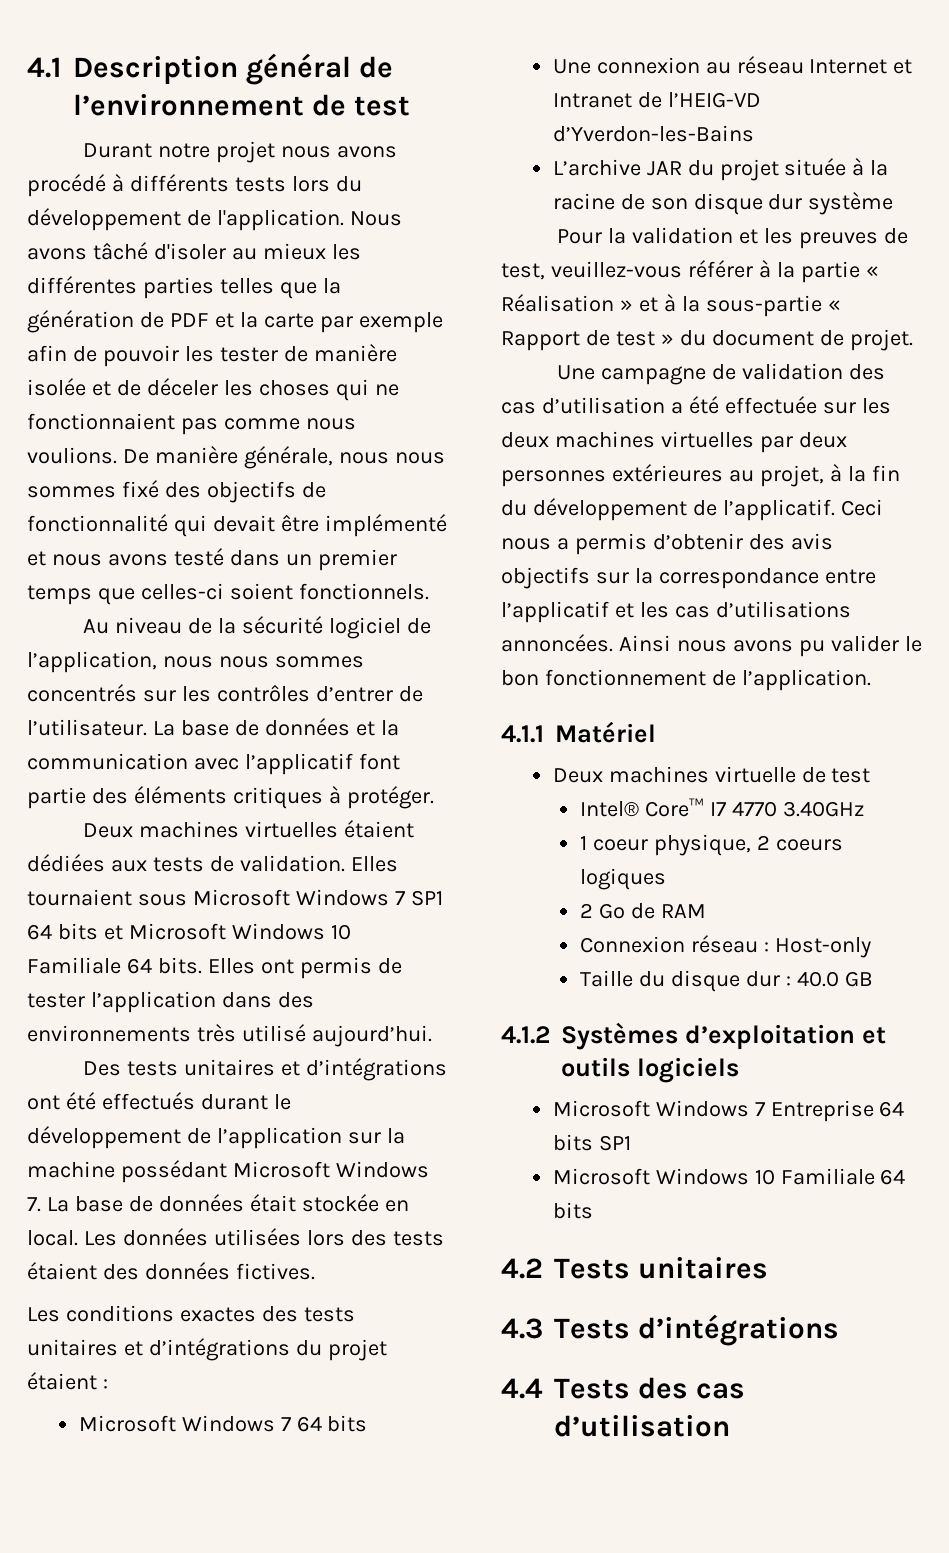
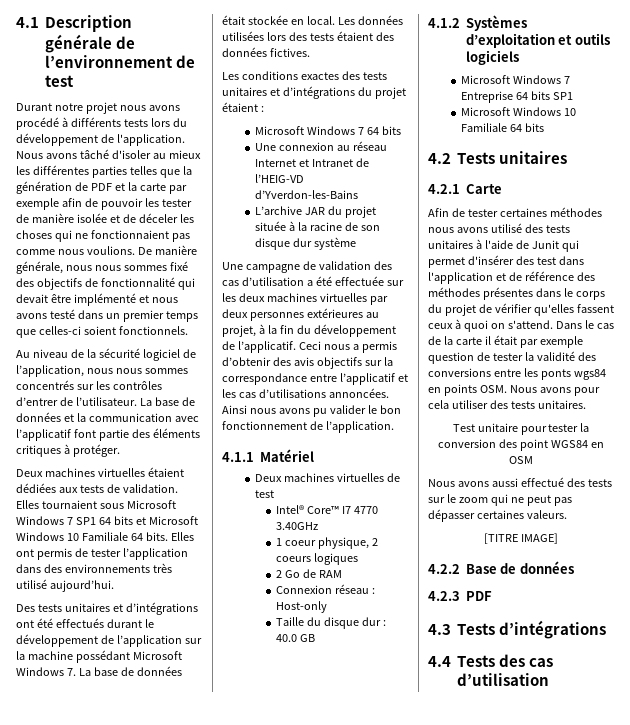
- 4.1 Description général de l’environnement de test
+ 4.1 Description générale de l’environnement de test
- Pour la validation et les preuves de test, veuillez-vous référer à la partie « Réalisation » et à la sous-partie « Rapport de test » du document de projet.
- Deux machines virtuelle de test
+ Deux machines virtuelles de test
+ 4.2.1 Carte
+ Afin de tester certaines méthodes nous avons utilisé des tests unitaires à l'aide de Junit qui permet d'insérer des test dans l'application et de référence des méthodes présentes dans le corps du projet de vérifier qu'elles fassent ceux à quoi on s'attend. Dans le cas de la carte il était par exemple question de tester la validité des conversions entre les ponts wgs84 en points OSM. Nous avons pour cela utiliser des tests unitaires.
+ Test unitaire pour tester la conversion des point WGS84 en OSM
+ Nous avons aussi effectué des tests sur le zoom qui ne peut pas dépasser certaines valeurs.
+ [TITRE IMAGE]
+ 4.2.2 Base de données
+ 4.2.3 PDF

